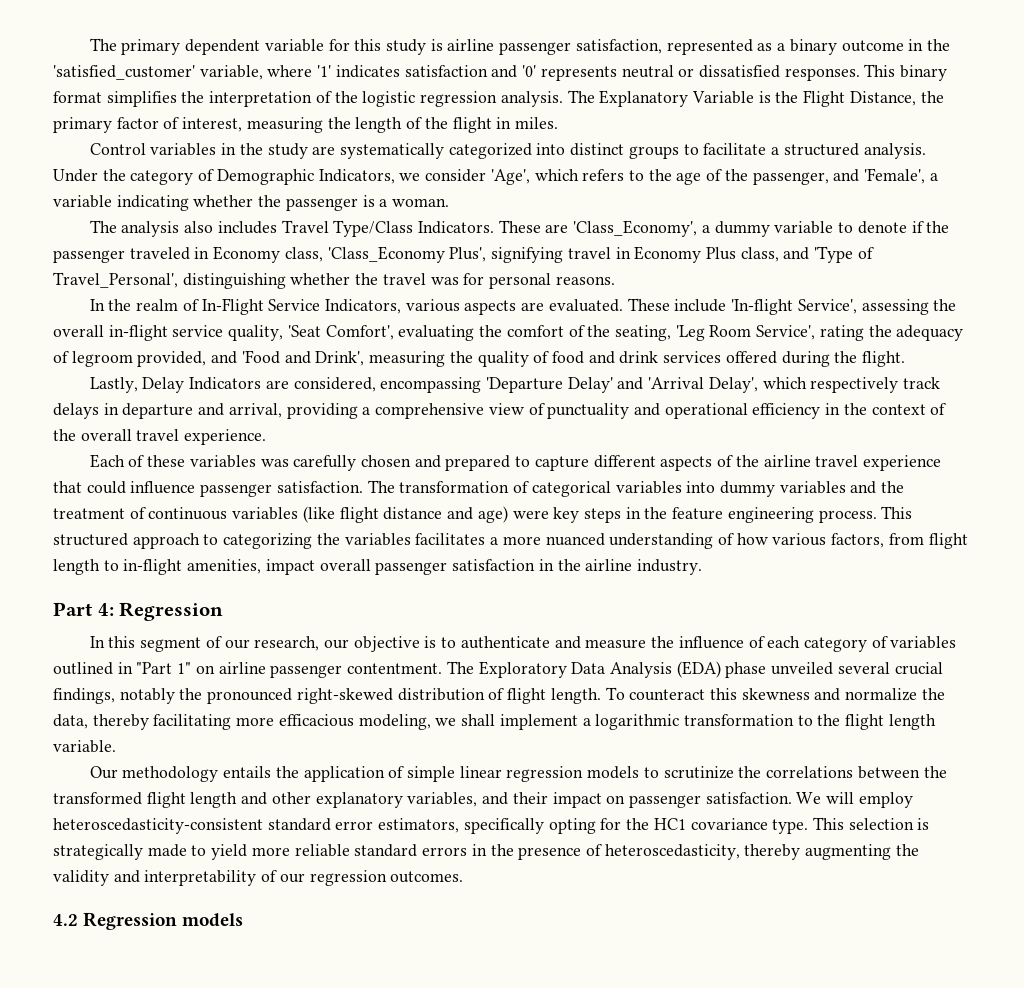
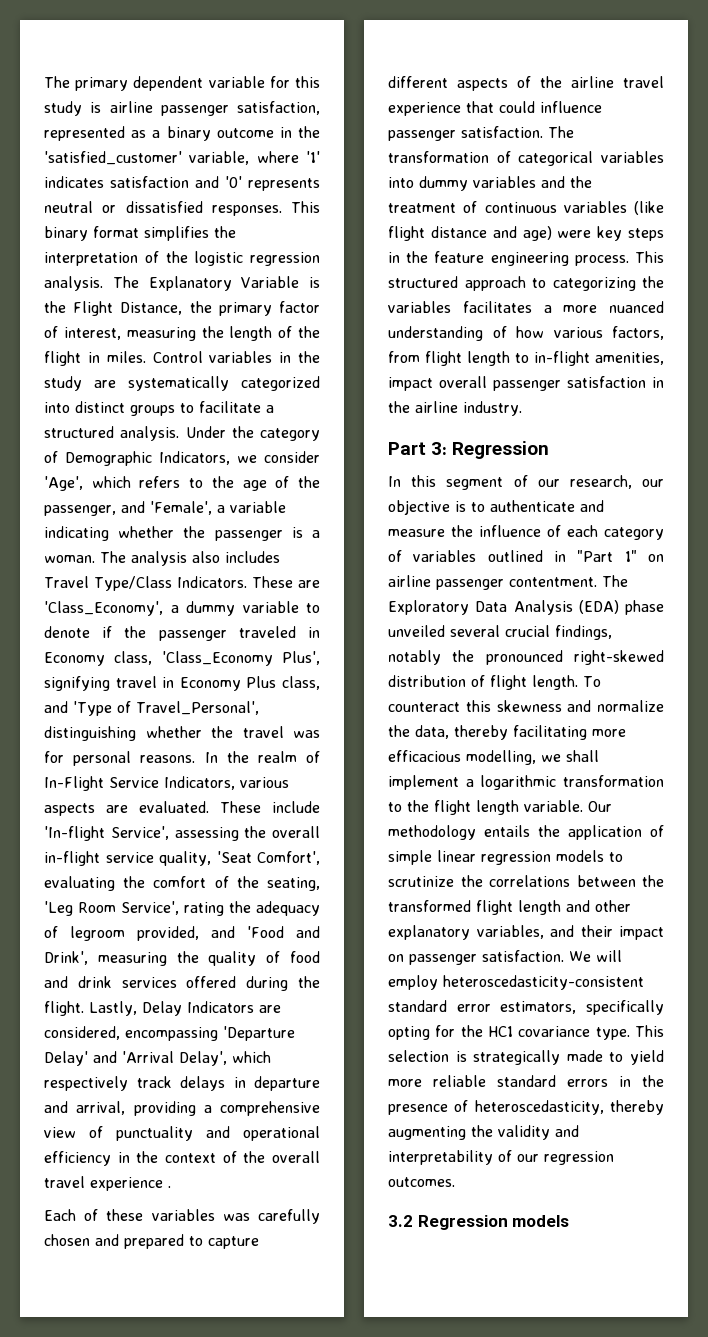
- The Explanatory Variable is the Flight Distance, the primary factor of interest, measuring the length of the flight in miles.
- Control variables in the study are systematically categorized into distinct groups to facilitate a structured analysis.
+ The Explanatory Variable is the Flight Distance, the primary factor of interest, measuring the length of the flight in miles. Control variables in the study are systematically categorized into distinct groups to facilitate a structured analysis.
- Under the category of Demographic Indicators, we consider 'Age', which refers to the age of the passenger, and 'Female', a variable indicating whether the passenger is a woman.
- The analysis also includes Travel Type/Class Indicators.
+ Under the category of Demographic Indicators, we consider 'Age', which refers to the age of the passenger, and 'Female', a variable indicating whether the passenger is a woman. The analysis also includes Travel Type/Class Indicators.
- These are 'Class_Economy', a dummy variable to denote if the passenger traveled in Economy class, 'Class_Economy Plus', signifying travel in Economy Plus class, and 'Type of Travel_Personal', distinguishing whether the travel was for personal reasons.
- In the realm of In-Flight Service Indicators, various aspects are evaluated.
+ These are 'Class_Economy', a dummy variable to denote if the passenger traveled in Economy class, 'Class_Economy Plus', signifying travel in Economy Plus class, and 'Type of Travel_Personal', distinguishing whether the travel was for personal reasons. In the realm of In-Flight Service Indicators, various aspects are evaluated.
- These include 'In-flight Service', assessing the overall in-flight service quality, 'Seat Comfort', evaluating the comfort of the seating, 'Leg Room Service', rating the adequacy of legroom provided, and 'Food and Drink', measuring the quality of food and drink services offered during the flight.
- Lastly, Delay Indicators are considered, encompassing 'Departure Delay' and 'Arrival Delay', which respectively track delays in departure and arrival, providing a comprehensive view of punctuality and operational efficiency in the context of the overall travel experience.
+ These include 'In-flight Service', assessing the overall in-flight service quality, 'Seat Comfort', evaluating the comfort of the seating, 'Leg Room Service', rating the adequacy of legroom provided, and 'Food and Drink', measuring the quality of food and drink services offered during the flight. Lastly, Delay Indicators are considered, encompassing 'Departure Delay' and 'Arrival Delay', which respectively track delays in departure and arrival, providing a comprehensive view of punctuality and operational efficiency in the context of the overall travel experience .
- Part 4: Regression
+ Part 3: Regression
- To counteract this skewness and normalize the data, thereby facilitating more efficacious modeling, we shall implement a logarithmic transformation to the flight length variable.
- Our methodology entails the application of simple linear regression models to scrutinize the correlations between the transformed flight length and other explanatory variables, and their impact on passenger satisfaction.
+ To counteract this skewness and normalize the data, thereby facilitating more efficacious modelling, we shall implement a logarithmic transformation to the flight length variable. Our methodology entails the application of simple linear regression models to scrutinize the correlations between the transformed flight length and other explanatory variables, and their impact on passenger satisfaction.
- 4.2 Regression models
+ 3.2 Regression models

